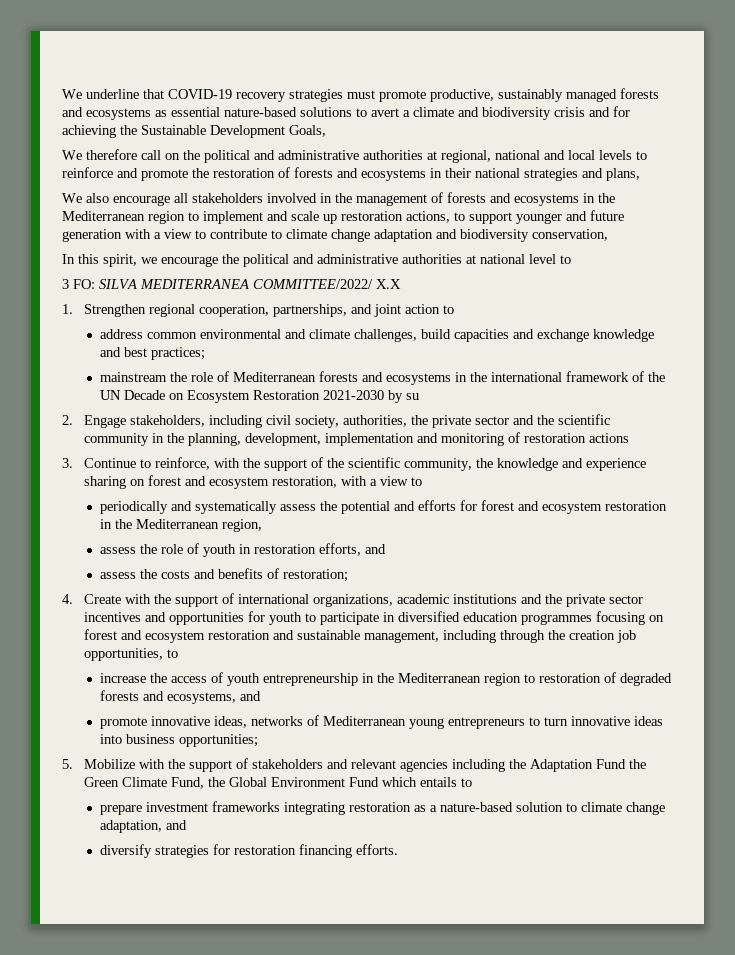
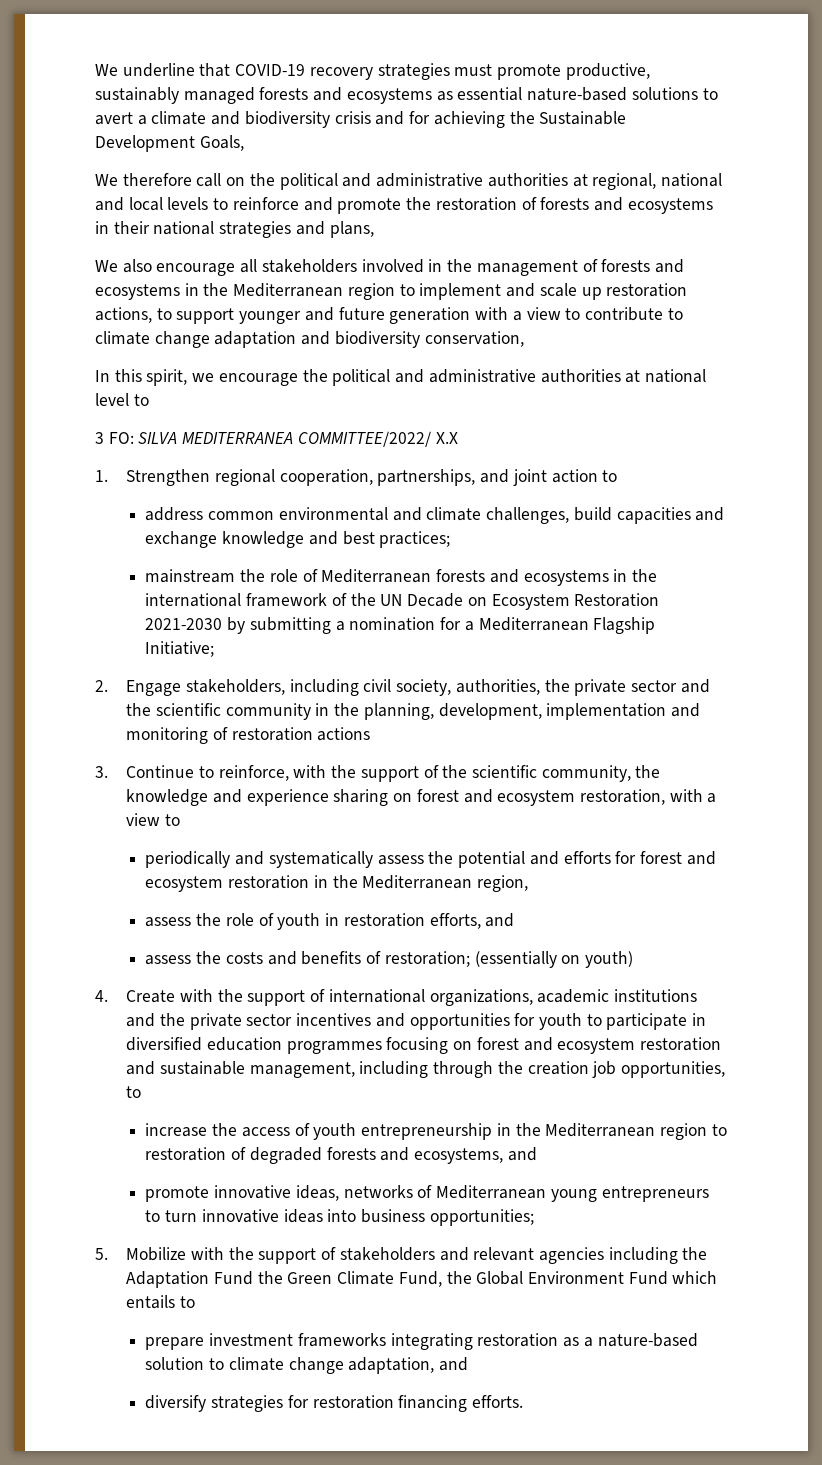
- mainstream the role of Mediterranean forests and ecosystems in the international framework of the UN Decade on Ecosystem Restoration 2021-2030 by su
+ mainstream the role of Mediterranean forests and ecosystems in the international framework of the UN Decade on Ecosystem Restoration 2021-2030 by submitting a nomination for a Mediterranean Flagship Initiative;
- assess the costs and benefits of restoration;
+ assess the costs and benefits of restoration; (essentially on youth)

